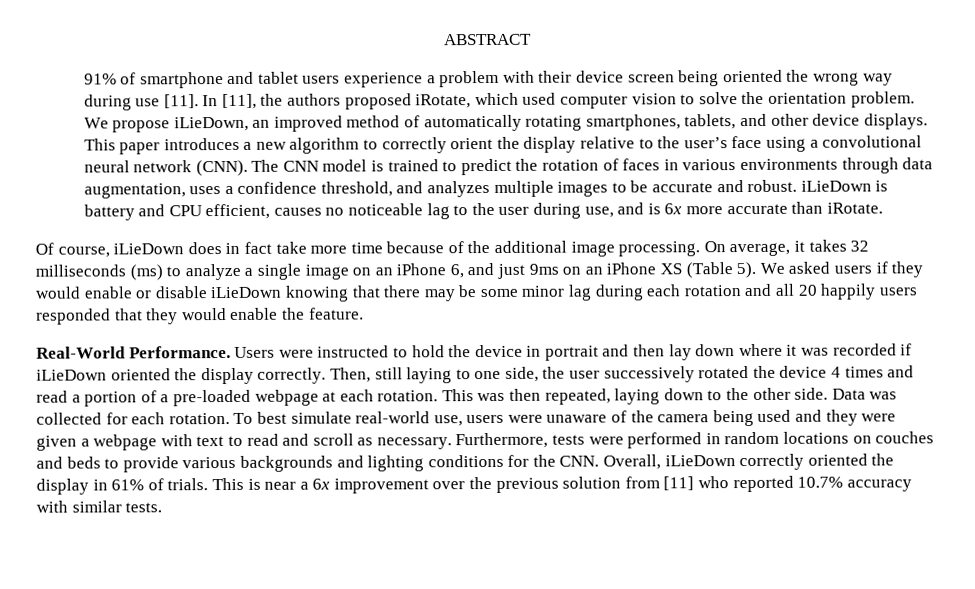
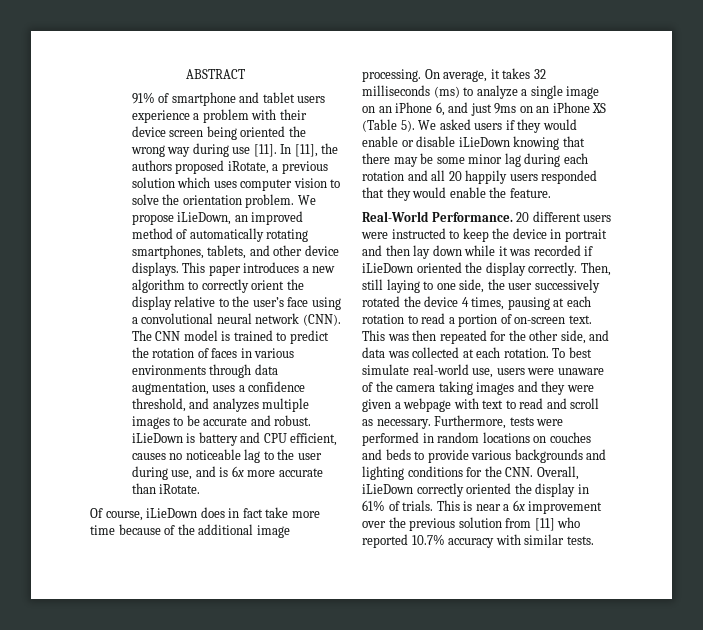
- In [11], the authors proposed iRotate, which used computer vision to solve the orientation problem.
+ In [11], the authors proposed iRotate, a previous solution which uses computer vision to solve the orientation problem.
- Users were instructed to hold the device in portrait and then lay down where it was recorded if iLieDown oriented the display correctly.
+ 20 different users were instructed to keep the device in portrait and then lay down while it was recorded if iLieDown oriented the display correctly.
- Then, still laying to one side, the user successively rotated the device 4 times and read a portion of a pre-loaded webpage at each rotation. This was then repeated, laying down to the other side. Data was collected for each rotation.
+ Then, still laying to one side, the user successively rotated the device 4 times, pausing at each rotation to read a portion of on-screen text. This was then repeated for the other side, and data was collected at each rotation.
- To best simulate real-world use, users were unaware of the camera being used and they were given a webpage with text to read and scroll as necessary.
+ To best simulate real-world use, users were unaware of the camera taking images and they were given a webpage with text to read and scroll as necessary.

